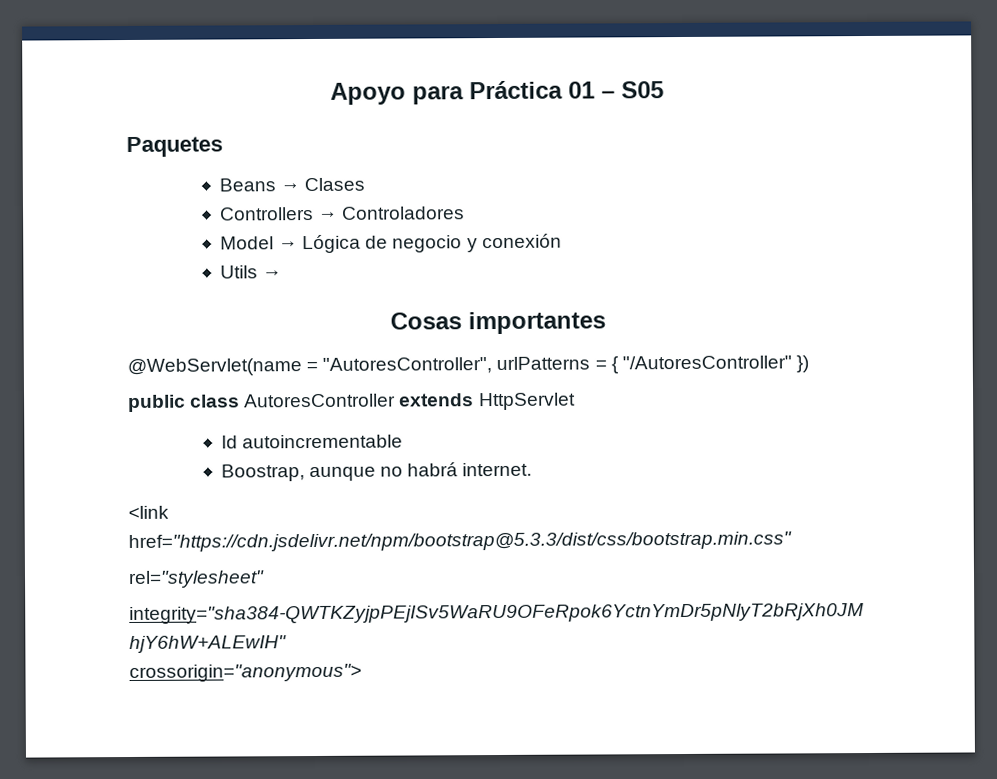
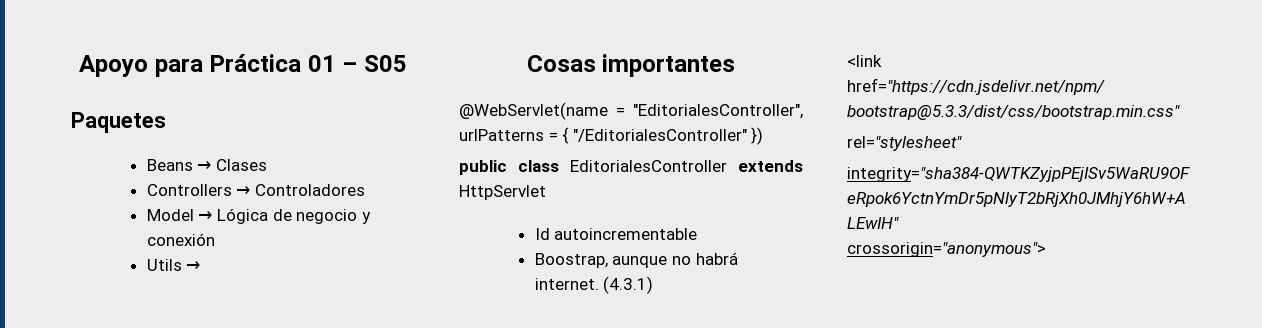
- @WebServlet(name = "AutoresController", urlPatterns = { "/AutoresController" })
+ @WebServlet(name = "EditorialesController", urlPatterns = { "/EditorialesController" })
- public class AutoresController extends HttpServlet
+ public class EditorialesController extends HttpServlet
+ (4.3.1)

